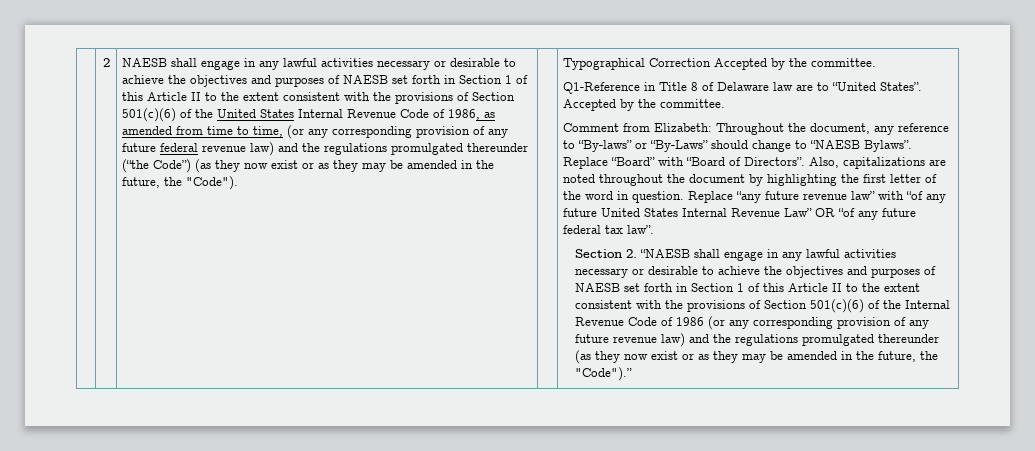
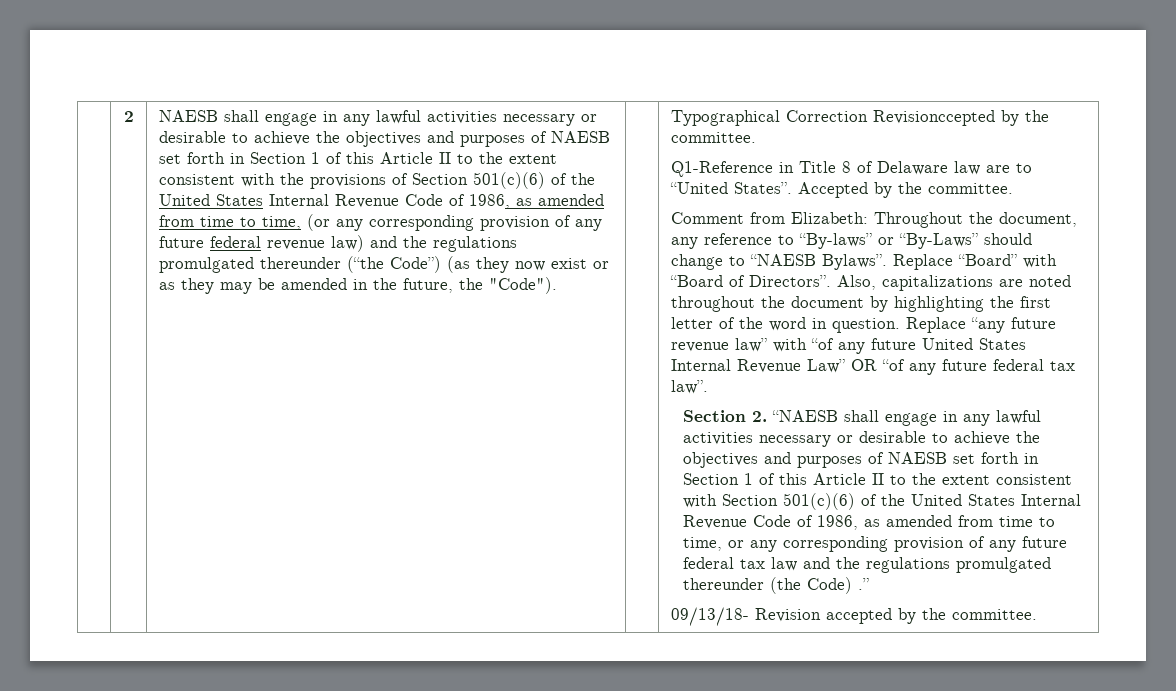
- Typographical Correction Accepted by the committee.
+ Typographical Correction Revisionccepted by the committee.
- Section 2. “NAESB shall engage in any lawful activities necessary or desirable to achieve the objectives and purposes of NAESB set forth in Section 1 of this Article II to the extent consistent with the provisions of Section 501(c)(6) of the Internal Revenue Code of 1986 (or any corresponding provision of any future revenue law) and the regulations promulgated thereunder (as they now exist or as they may be amended in the future, the "Code").”
+ Section 2. “NAESB shall engage in any lawful activities necessary or desirable to achieve the objectives and purposes of NAESB set forth in Section 1 of this Article II to the extent consistent with Section 501(c)(6) of the United States Internal Revenue Code of 1986, as amended from time to time, or any corresponding provision of any future federal tax law and the regulations promulgated thereunder (the Code) .”
+ 09/13/18- Revision accepted by the committee.

